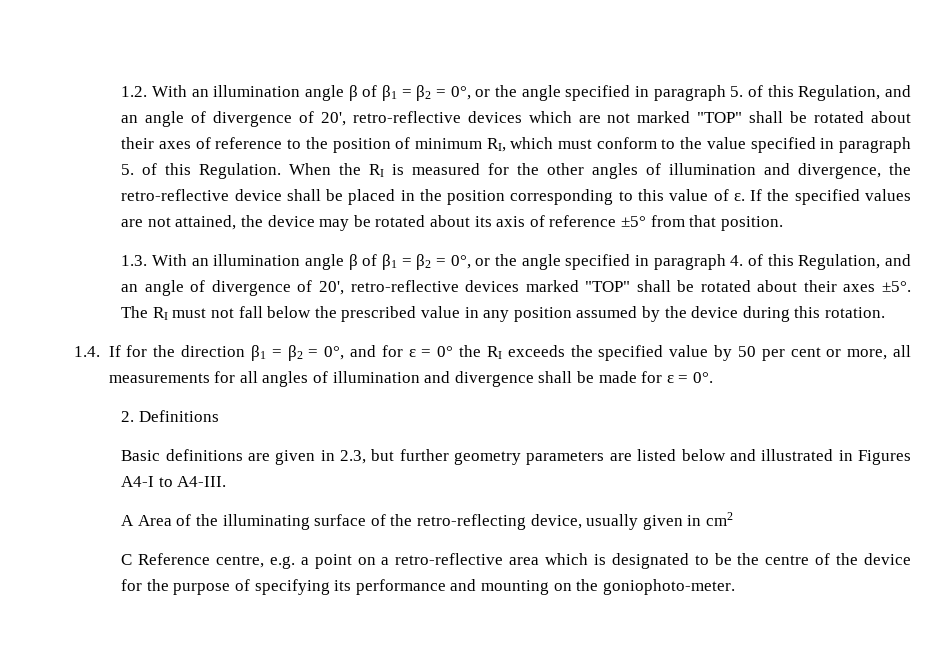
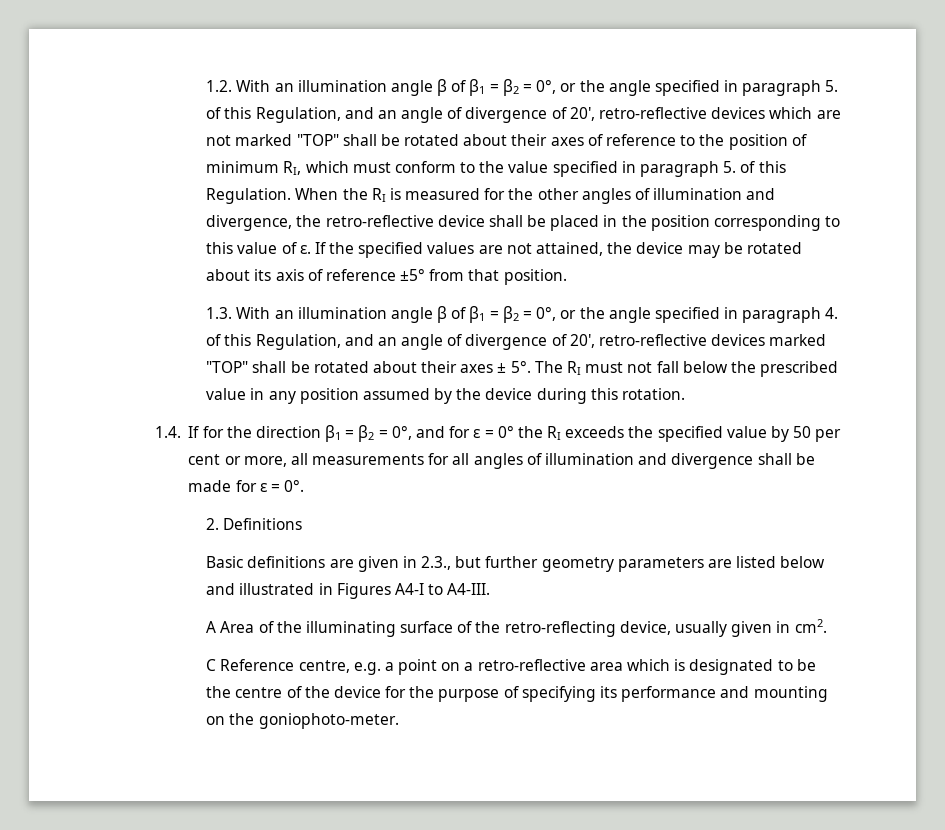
- 1.3. With an illumination angle β of β1 = β2 = 0°, or the angle specified in paragraph 4. of this Regulation, and an angle of divergence of 20', retro-reflective devices marked "TOP" shall be rotated about their axes ±5°.
+ 1.3. With an illumination angle β of β1 = β2 = 0°, or the angle specified in paragraph 4. of this Regulation, and an angle of divergence of 20', retro-reflective devices marked "TOP" shall be rotated about their axes ± 5°.
- Basic definitions are given in 2.3, but further geometry parameters are listed below and illustrated in Figures A4-I to A4-III.
+ Basic definitions are given in 2.3., but further geometry parameters are listed below and illustrated in Figures A4-I to A4-III.
- A Area of the illuminating surface of the retro-reflecting device, usually given in cm2
+ A Area of the illuminating surface of the retro-reflecting device, usually given in cm2.

